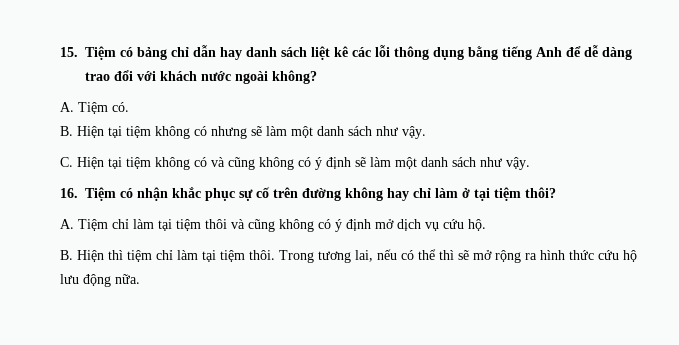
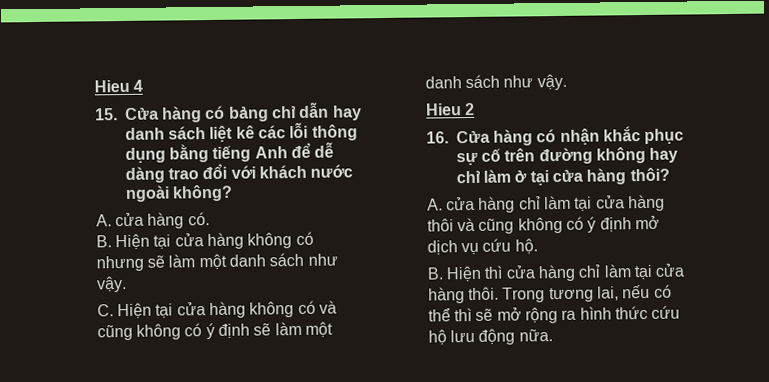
- 15. Tiệm có bảng chỉ dẫn hay danh sách liệt kê các lỗi thông dụng bằng tiếng Anh để dễ dàng trao đổi với khách nước ngoài không?
+ Hieu 4
+ 15. Cửa hàng có bảng chỉ dẫn hay danh sách liệt kê các lỗi thông dụng bằng tiếng Anh để dễ dàng trao đổi với khách nước ngoài không?
- A. Tiệm có.
+ A. cửa hàng có.
- B. Hiện tại tiệm không có nhưng sẽ làm một danh sách như vậy.
+ B. Hiện tại cửa hàng không có nhưng sẽ làm một danh sách như vậy.
- C. Hiện tại tiệm không có và cũng không có ý định sẽ làm một danh sách như vậy.
+ C. Hiện tại cửa hàng không có và cũng không có ý định sẽ làm một danh sách như vậy.
+ Hieu 2
- 16. Tiệm có nhận khắc phục sự cố trên đường không hay chỉ làm ở tại tiệm thôi?
+ 16. Cửa hàng có nhận khắc phục sự cố trên đường không hay chỉ làm ở tại cửa hàng thôi?
- A. Tiệm chỉ làm tại tiệm thôi và cũng không có ý định mở dịch vụ cứu hộ.
+ A. cửa hàng chỉ làm tại cửa hàng thôi và cũng không có ý định mở dịch vụ cứu hộ.
- B. Hiện thì tiệm chỉ làm tại tiệm thôi.
+ B. Hiện thì cửa hàng chỉ làm tại cửa hàng thôi.

